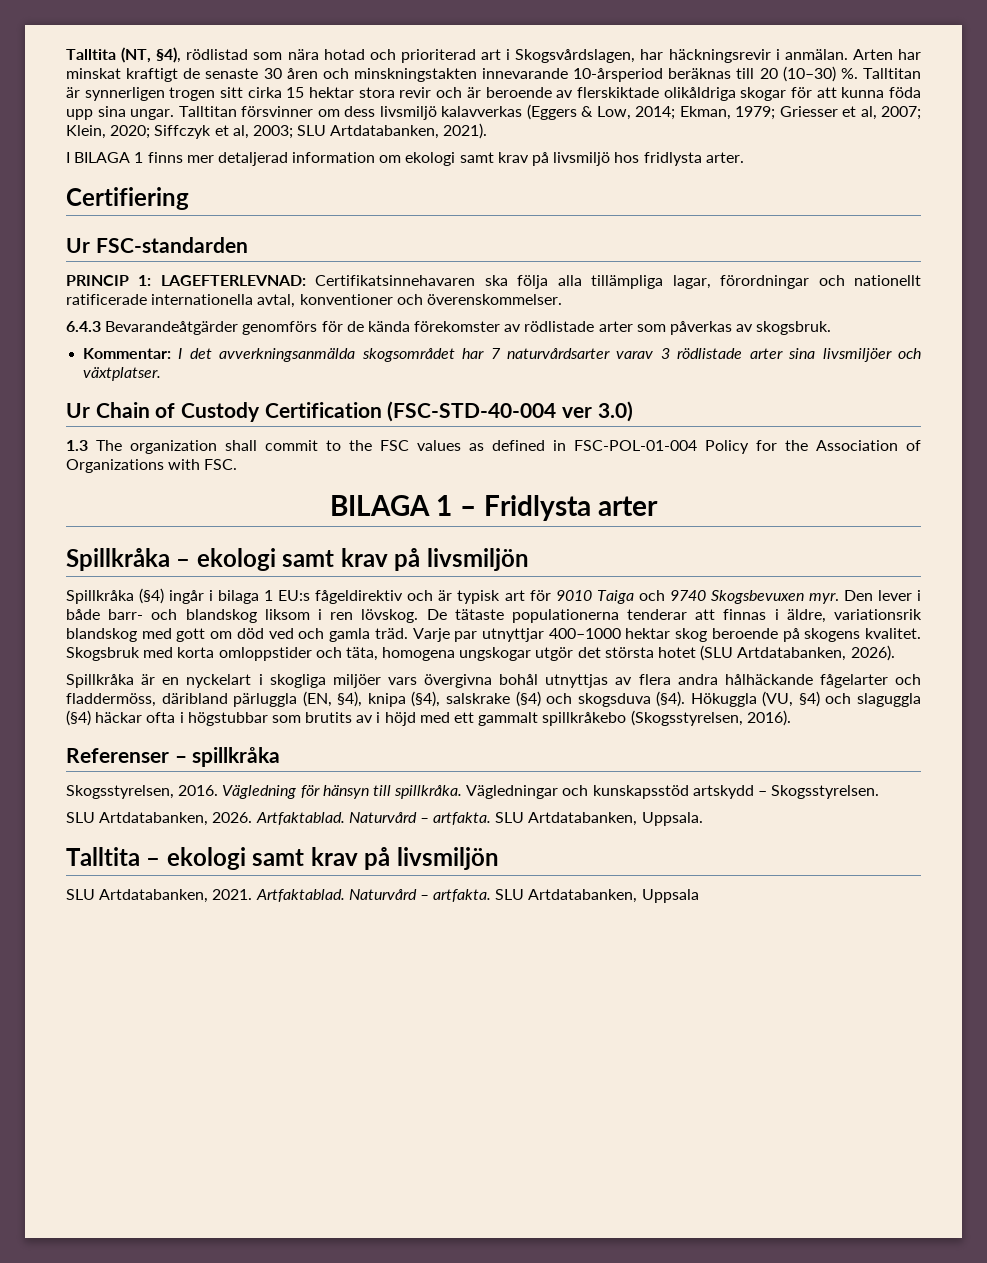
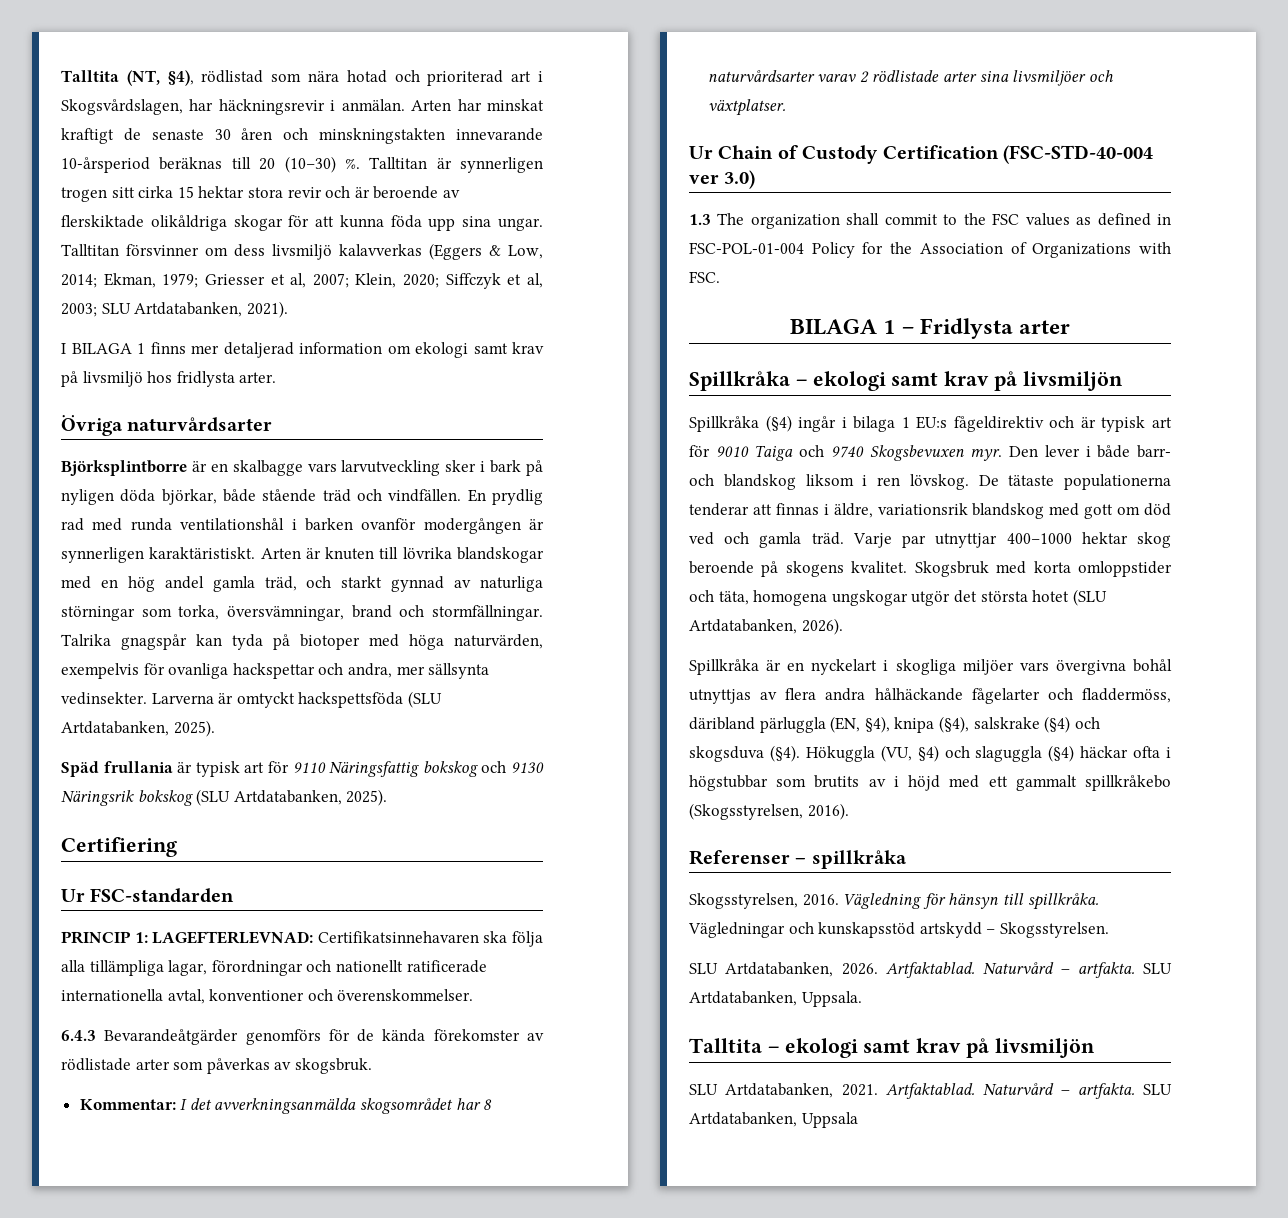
+ Övriga naturvårdsarter
+ Björksplintborre är en skalbagge vars larvutveckling sker i bark på nyligen döda björkar, både stående träd och vindfällen. En prydlig rad med runda ventilationshål i barken ovanför modergången är synnerligen karaktäristiskt. Arten är knuten till lövrika blandskogar med en hög andel gamla träd, och starkt gynnad av naturliga störningar som torka, översvämningar, brand och stormfällningar. Talrika gnagspår kan tyda på biotoper med höga naturvärden, exempelvis för ovanliga hackspettar och andra, mer sällsynta vedinsekter. Larverna är omtyckt hackspettsföda (SLU Artdatabanken, 2025).
+ Späd frullania är typisk art för 9110 Näringsfattig bokskog och 9130 Näringsrik bokskog (SLU Artdatabanken, 2025).
- Kommentar: I det avverkningsanmälda skogsområdet har 7 naturvårdsarter varav 3 rödlistade arter sina livsmiljöer och växtplatser.
+ Kommentar: I det avverkningsanmälda skogsområdet har 8 naturvårdsarter varav 2 rödlistade arter sina livsmiljöer och växtplatser.

